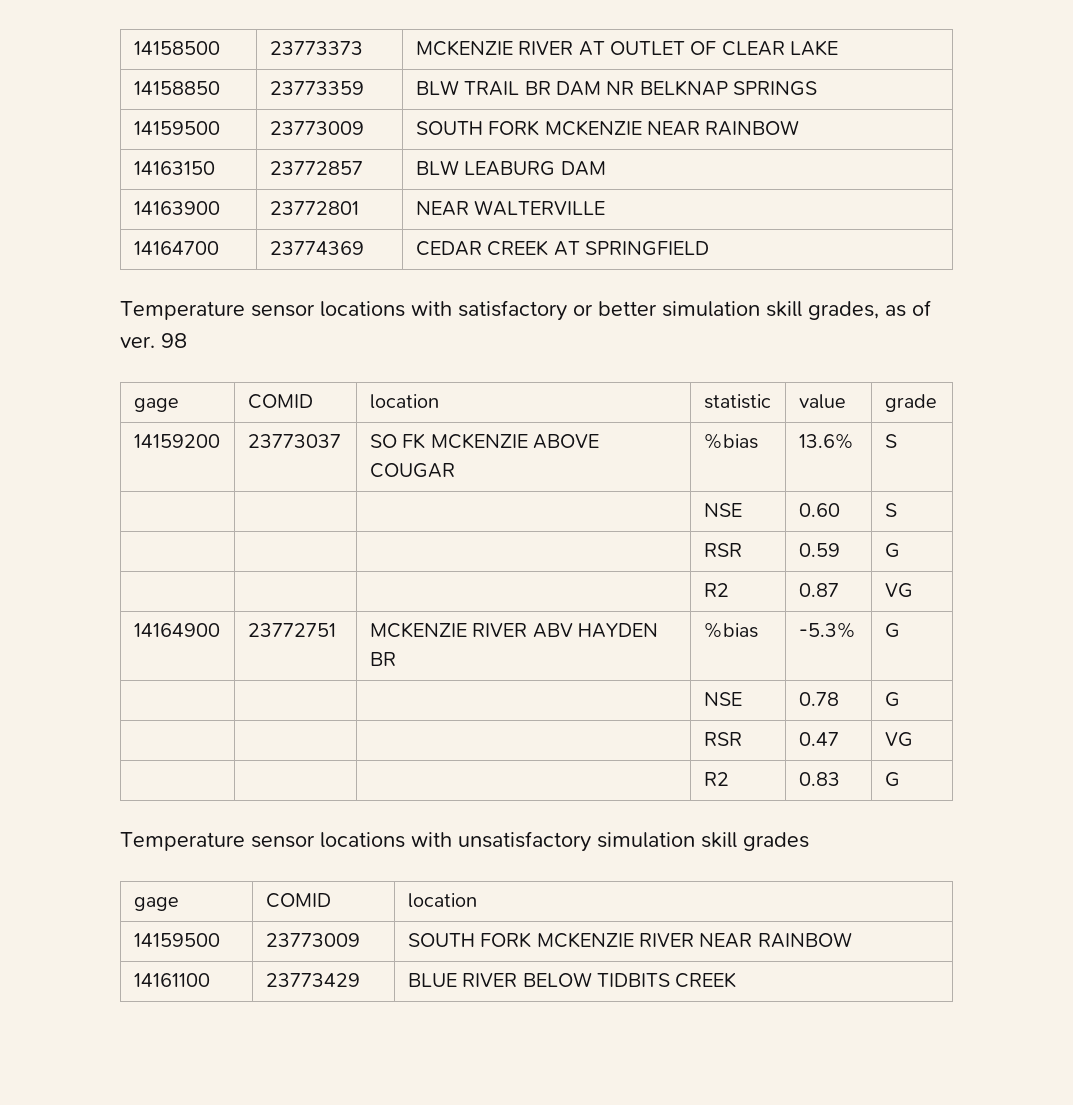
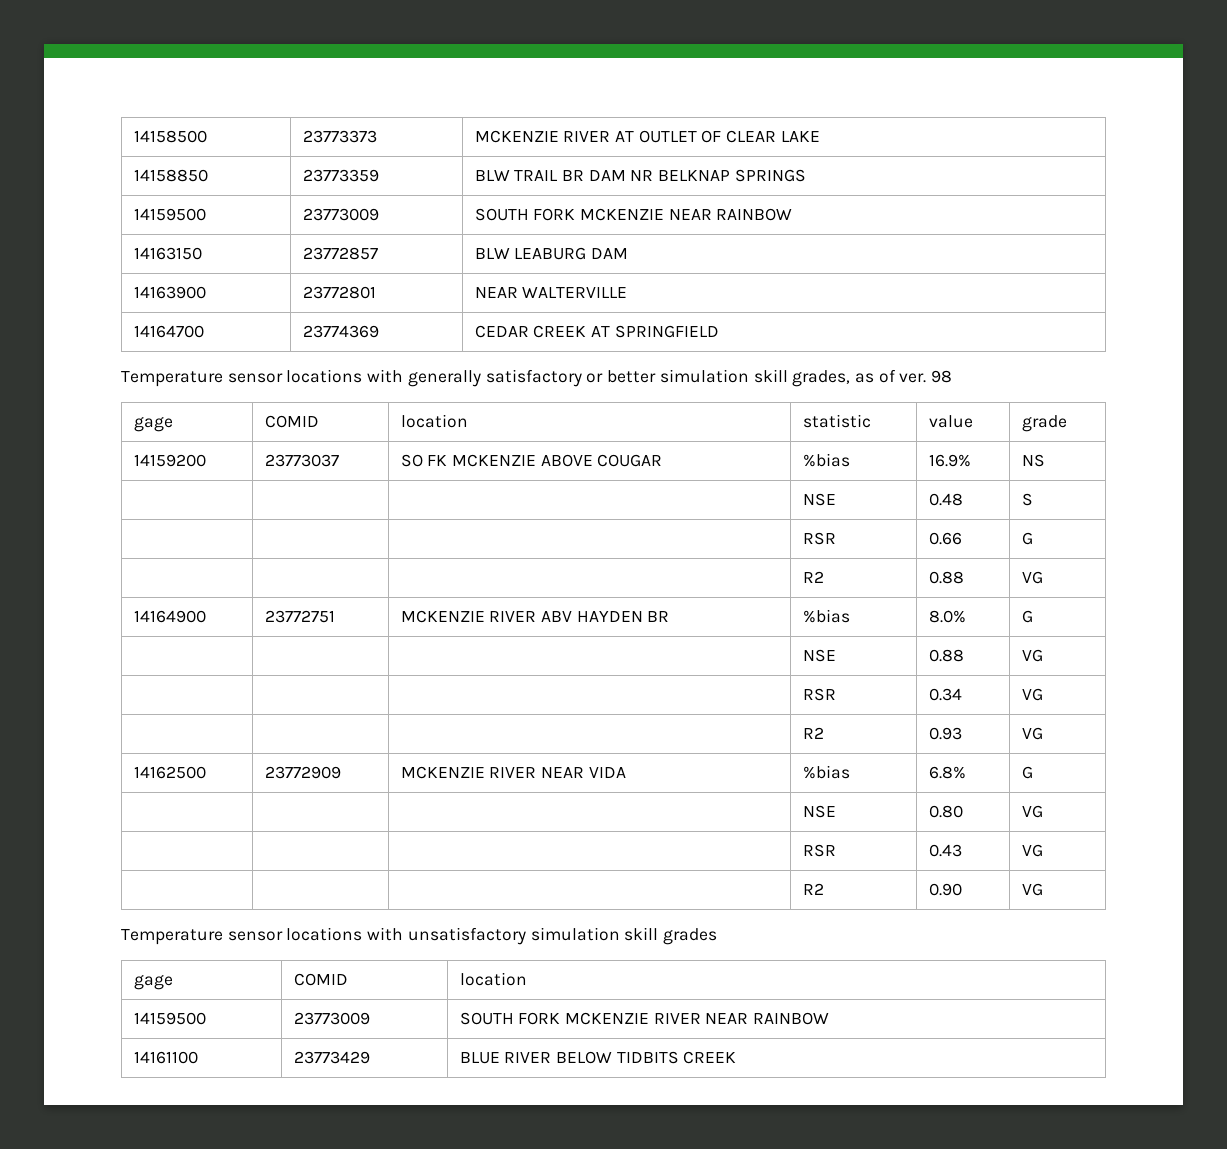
- Temperature sensor locations with satisfactory or better simulation skill grades, as of ver.
+ Temperature sensor locations with generally satisfactory or better simulation skill grades, as of ver.
- 14159200 | 23773037 | SO FK MCKENZIE ABOVE COUGAR | %bias | 13.6% | S
- | | | NSE | 0.60 | S
+ 14159200 | 23773037 | SO FK MCKENZIE ABOVE COUGAR | %bias | 16.9% | NS
+ | | | NSE | 0.48 | S
- | | | RSR | 0.59 | G
+ | | | RSR | 0.66 | G
- | | | R2 | 0.87 | VG
+ | | | R2 | 0.88 | VG
- 14164900 | 23772751 | MCKENZIE RIVER ABV HAYDEN BR | %bias | -5.3% | G
- | | | NSE | 0.78 | G
- | | | RSR | 0.47 | VG
- | | | R2 | 0.83 | G
+ 14164900 | 23772751 | MCKENZIE RIVER ABV HAYDEN BR | %bias | 8.0% | G
+ | | | NSE | 0.88 | VG
+ | | | RSR | 0.34 | VG
+ | | | R2 | 0.93 | VG
+ 14162500 | 23772909 | MCKENZIE RIVER NEAR VIDA | %bias | 6.8% | G
+ | | | NSE | 0.80 | VG
+ | | | RSR | 0.43 | VG
+ | | | R2 | 0.90 | VG

